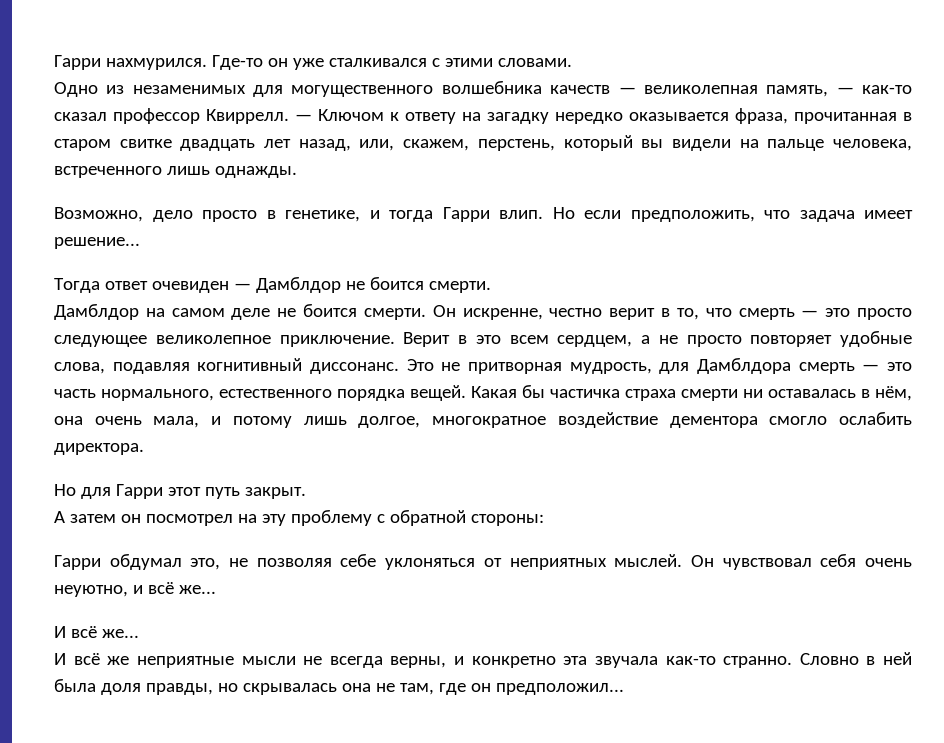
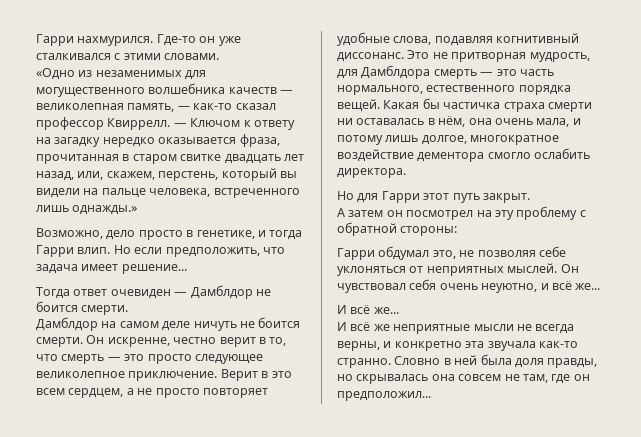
- Одно из незаменимых для могущественного волшебника качеств — великолепная память, — как-то сказал профессор Квиррелл.
+ «Одно из незаменимых для могущественного волшебника качеств — великолепная память, — как-то сказал профессор Квиррелл.
- — Ключом к ответу на загадку нередко оказывается фраза, прочитанная в старом свитке двадцать лет назад, или, скажем, перстень, который вы видели на пальце человека, встреченного лишь однажды.
+ — Ключом к ответу на загадку нередко оказывается фраза, прочитанная в старом свитке двадцать лет назад, или, скажем, перстень, который вы видели на пальце человека, встреченного лишь однажды.»
- Дамблдор на самом деле не боится смерти.
+ Дамблдор на самом деле ничуть не боится смерти.
- Словно в ней была доля правды, но скрывалась она не там, где он предположил...
+ Словно в ней была доля правды, но скрывалась она совсем не там, где он предположил...

